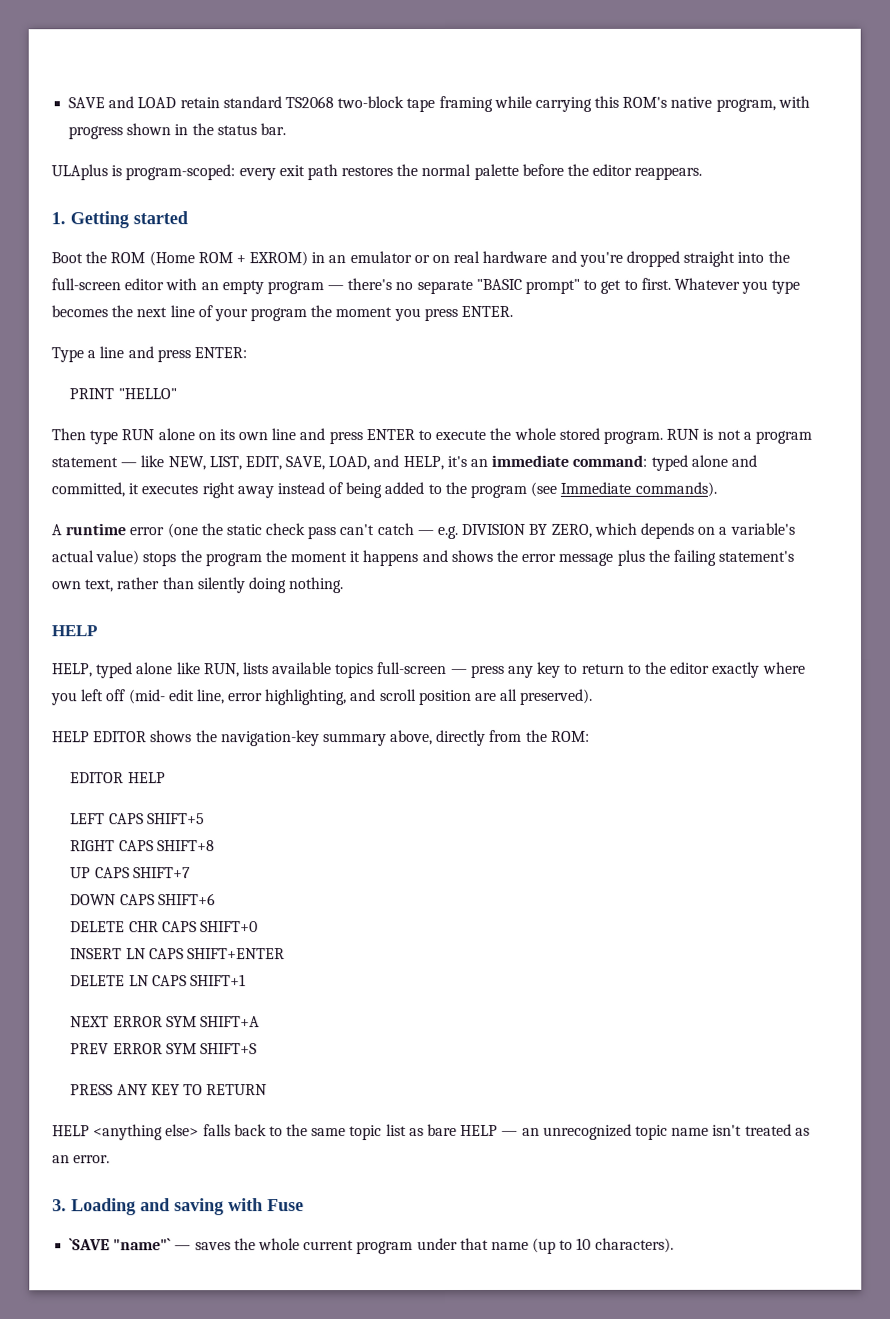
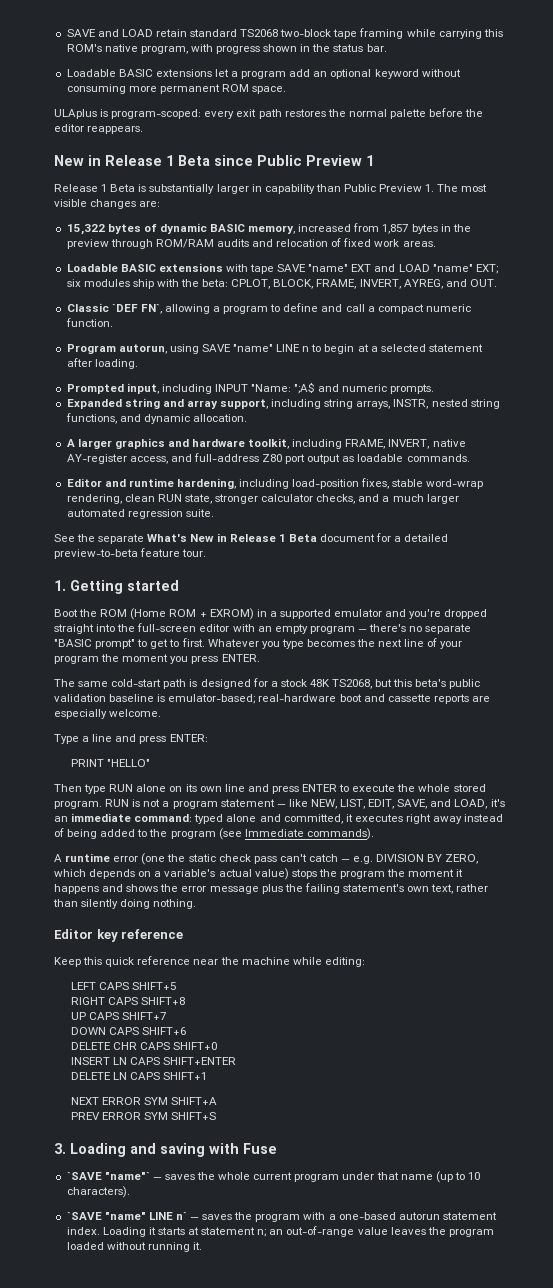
+ Loadable BASIC extensions let a program add an optional keyword without consuming more permanent ROM space.
+ New in Release 1 Beta since Public Preview 1
+ Release 1 Beta is substantially larger in capability than Public Preview 1. The most visible changes are:
+ 15,322 bytes of dynamic BASIC memory, increased from 1,857 bytes in the preview through ROM/RAM audits and relocation of fixed work areas.
+ Loadable BASIC extensions with tape SAVE "name" EXT and LOAD "name" EXT; six modules ship with the beta: CPLOT, BLOCK, FRAME, INVERT, AYREG, and OUT.
+ Classic `DEF FN`, allowing a program to define and call a compact numeric function.
+ Program autorun, using SAVE "name" LINE n to begin at a selected statement after loading.
+ Prompted input, including INPUT "Name: ";A$ and numeric prompts.
+ Expanded string and array support, including string arrays, INSTR, nested string functions, and dynamic allocation.
+ A larger graphics and hardware toolkit, including FRAME, INVERT, native AY-register access, and full-address Z80 port output as loadable commands.
+ Editor and runtime hardening, including load-position fixes, stable word-wrap rendering, clean RUN state, stronger calculator checks, and a much larger automated regression suite.
+ See the separate What's New in Release 1 Beta document for a detailed preview-to-beta feature tour.
- Boot the ROM (Home ROM + EXROM) in an emulator or on real hardware and you're dropped straight into the full-screen editor with an empty program — there's no separate "BASIC prompt" to get to first.
+ Boot the ROM (Home ROM + EXROM) in a supported emulator and you're dropped straight into the full-screen editor with an empty program — there's no separate "BASIC prompt" to get to first.
+ The same cold-start path is designed for a stock 48K TS2068, but this beta's public validation baseline is emulator-based; real-hardware boot and cassette reports are especially welcome.
- RUN is not a program statement — like NEW, LIST, EDIT, SAVE, LOAD, and HELP, it's an immediate command: typed alone and committed, it executes right away instead of being added to the program (see Immediate commands).
+ RUN is not a program statement — like NEW, LIST, EDIT, SAVE, and LOAD, it's an immediate command: typed alone and committed, it executes right away instead of being added to the program (see Immediate commands).
  A runtime error (one the static check pass can't catch — e.g. DIVISION BY ZERO, which depends on a variable's actual value) stops the program the moment it happens and shows the error message plus the failing statement's own text, rather than silently doing nothing.
- HELP
- HELP, typed alone like RUN, lists available topics full-screen — press any key to return to the editor exactly where you left off (mid- edit line, error highlighting, and scroll position are all preserved).
- HELP EDITOR shows the navigation-key summary above, directly from the ROM:
- EDITOR HELP
+ Editor key reference
+ Keep this quick reference near the machine while editing:
- PRESS ANY KEY TO RETURN
- HELP <anything else> falls back to the same topic list as bare HELP — an unrecognized topic name isn't treated as an error.
+ `SAVE "name" LINE n` — saves the program with a one-based autorun statement index. Loading it starts at statement n; an out-of-range value leaves the program loaded without running it.

